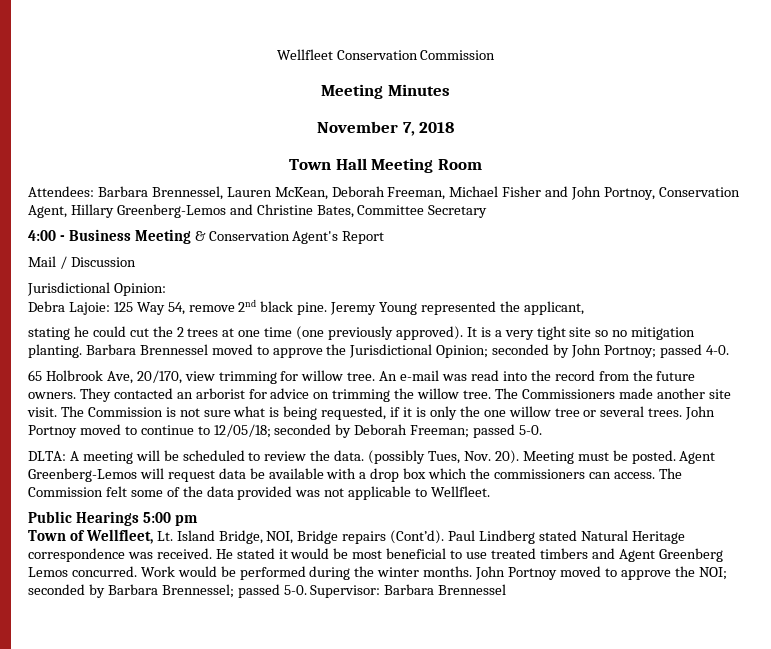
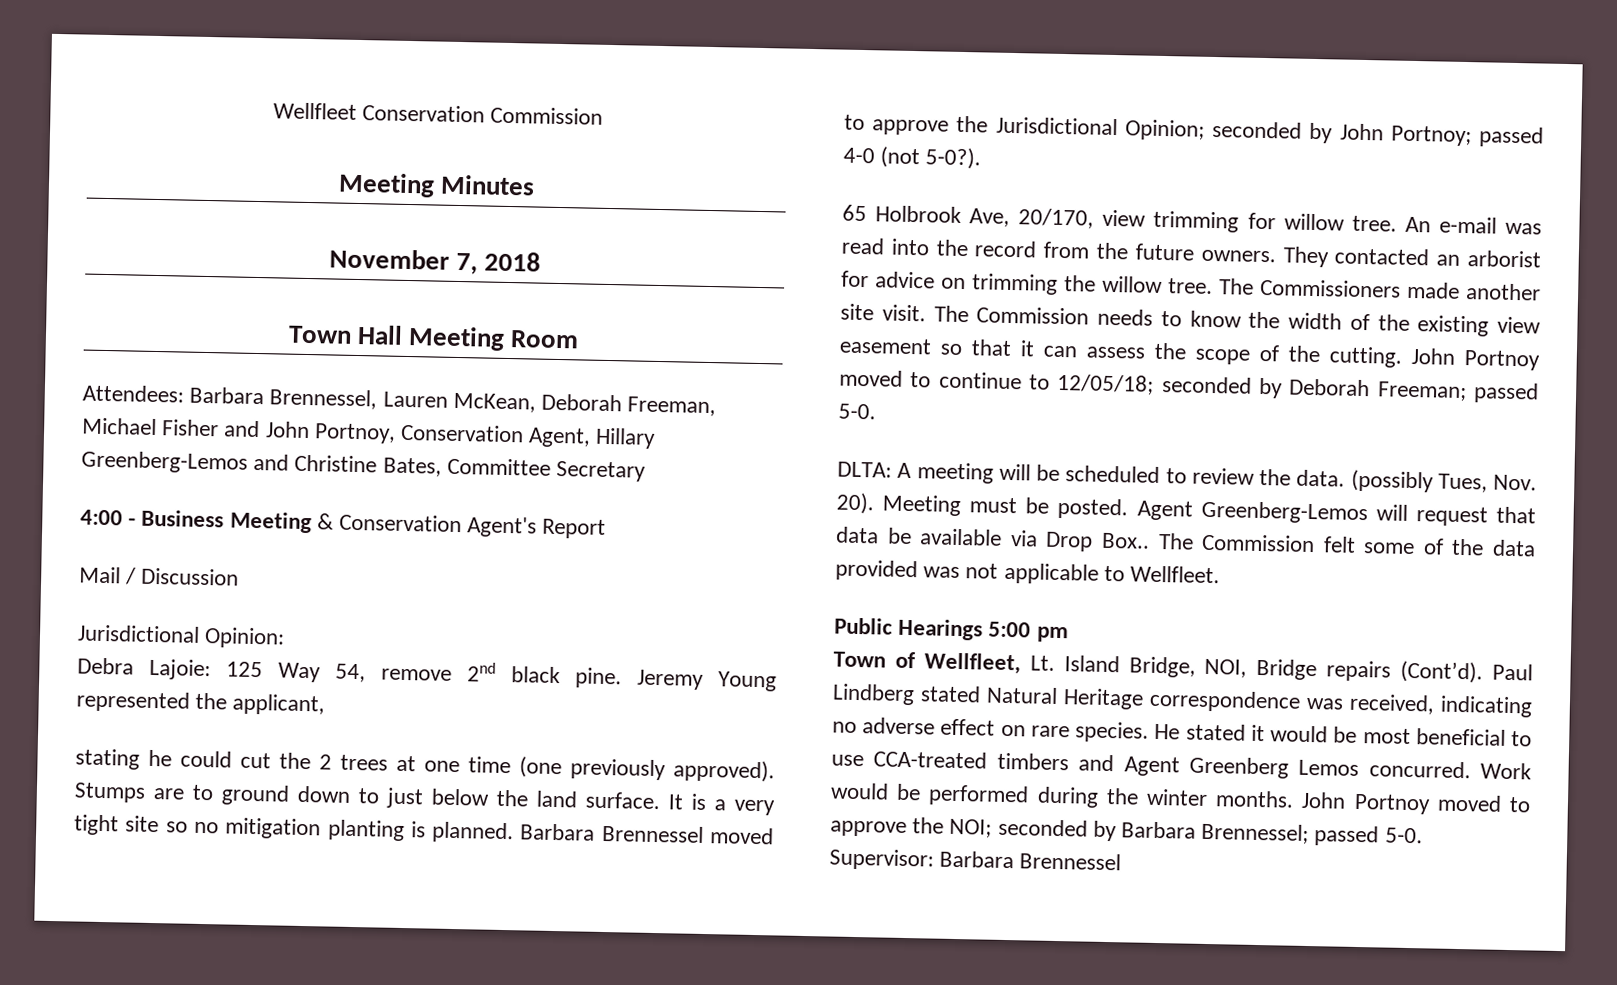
+ Stumps are to ground down to just below the land surface.
- It is a very tight site so no mitigation planting.
+ It is a very tight site so no mitigation planting is planned.
- Barbara Brennessel moved to approve the Jurisdictional Opinion; seconded by John Portnoy; passed 4-0.
+ Barbara Brennessel moved to approve the Jurisdictional Opinion; seconded by John Portnoy; passed 4-0 (not 5-0?).
- The Commission is not sure what is being requested, if it is only the one willow tree or several trees.
+ The Commission needs to know the width of the existing view easement so that it can assess the scope of the cutting.
- Agent Greenberg-Lemos will request data be available with a drop box which the commissioners can access.
+ Agent Greenberg-Lemos will request that data be available via Drop Box..
- Paul Lindberg stated Natural Heritage correspondence was received.
+ Paul Lindberg stated Natural Heritage correspondence was received, indicating no adverse effect on rare species.
- He stated it would be most beneficial to use treated timbers and Agent Greenberg Lemos concurred.
+ He stated it would be most beneficial to use CCA-treated timbers and Agent Greenberg Lemos concurred.

